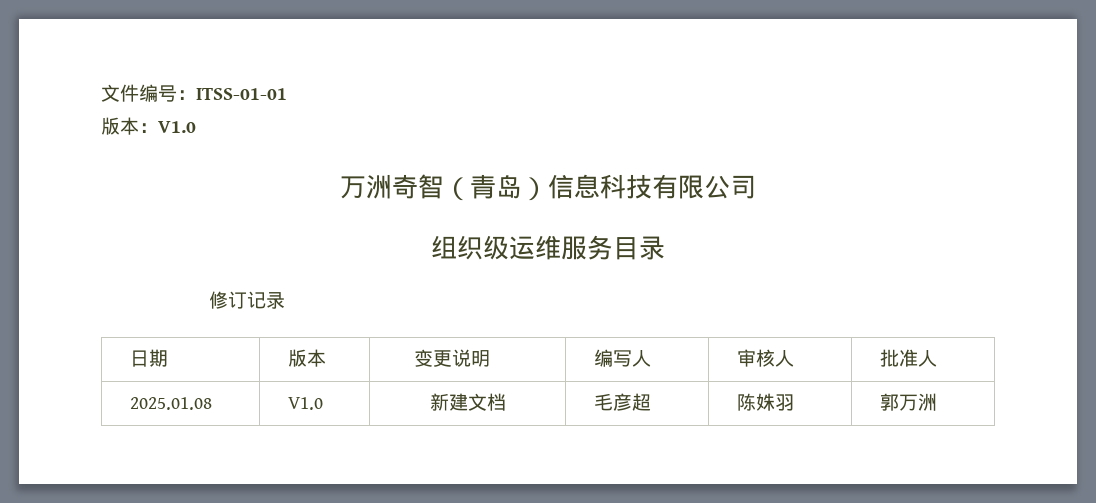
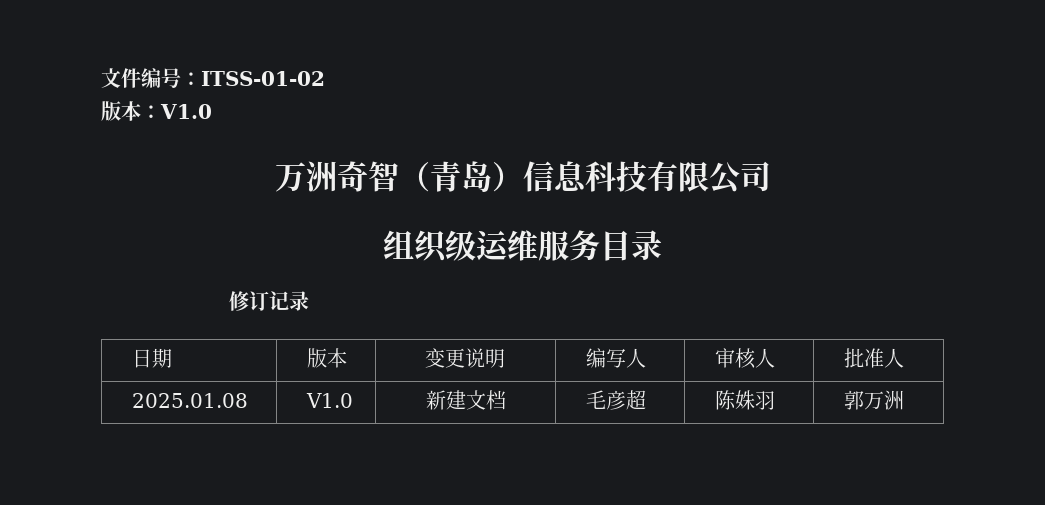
- 文件编号：ITSS-01-01
+ 文件编号：ITSS-01-02

